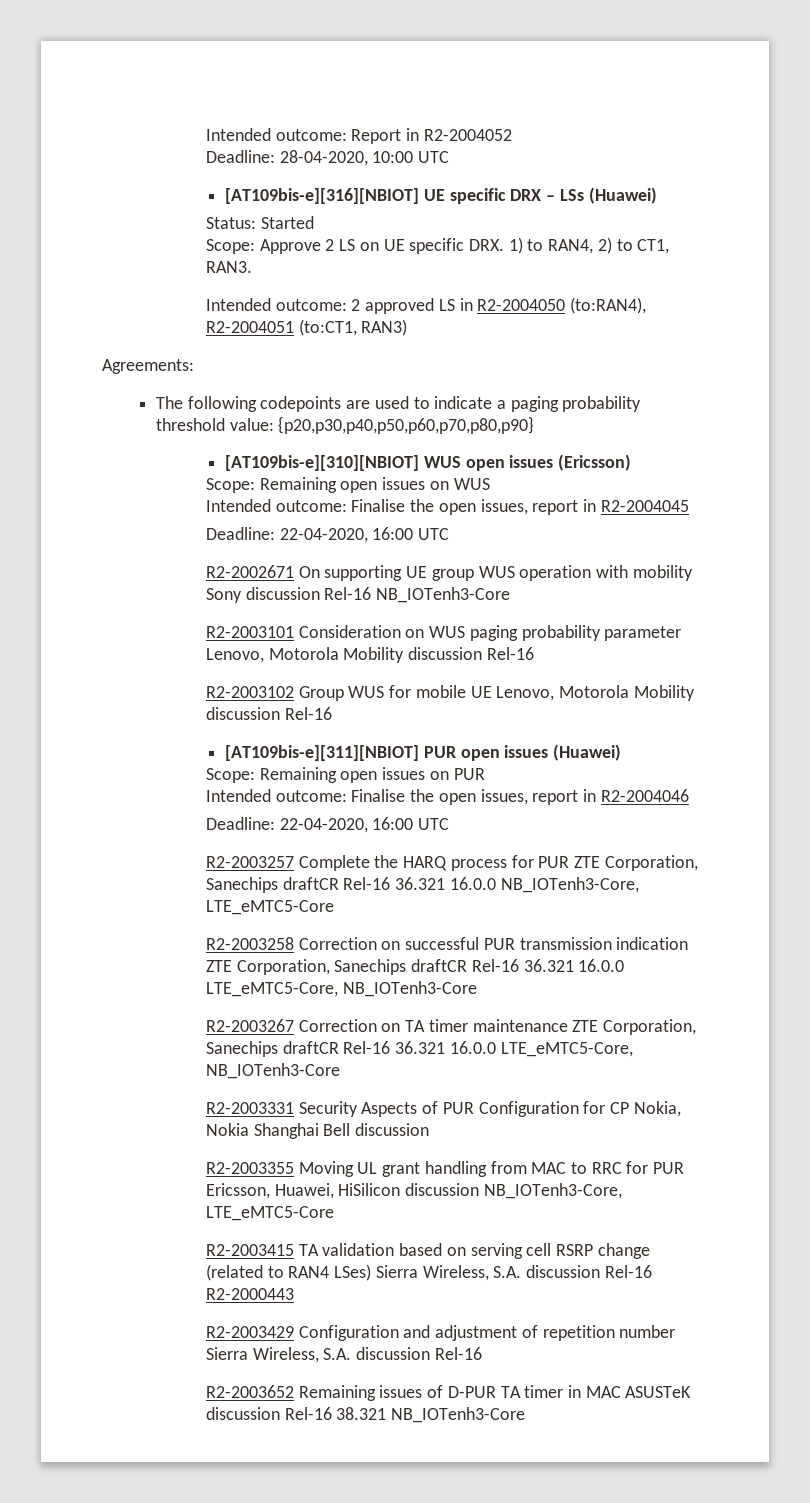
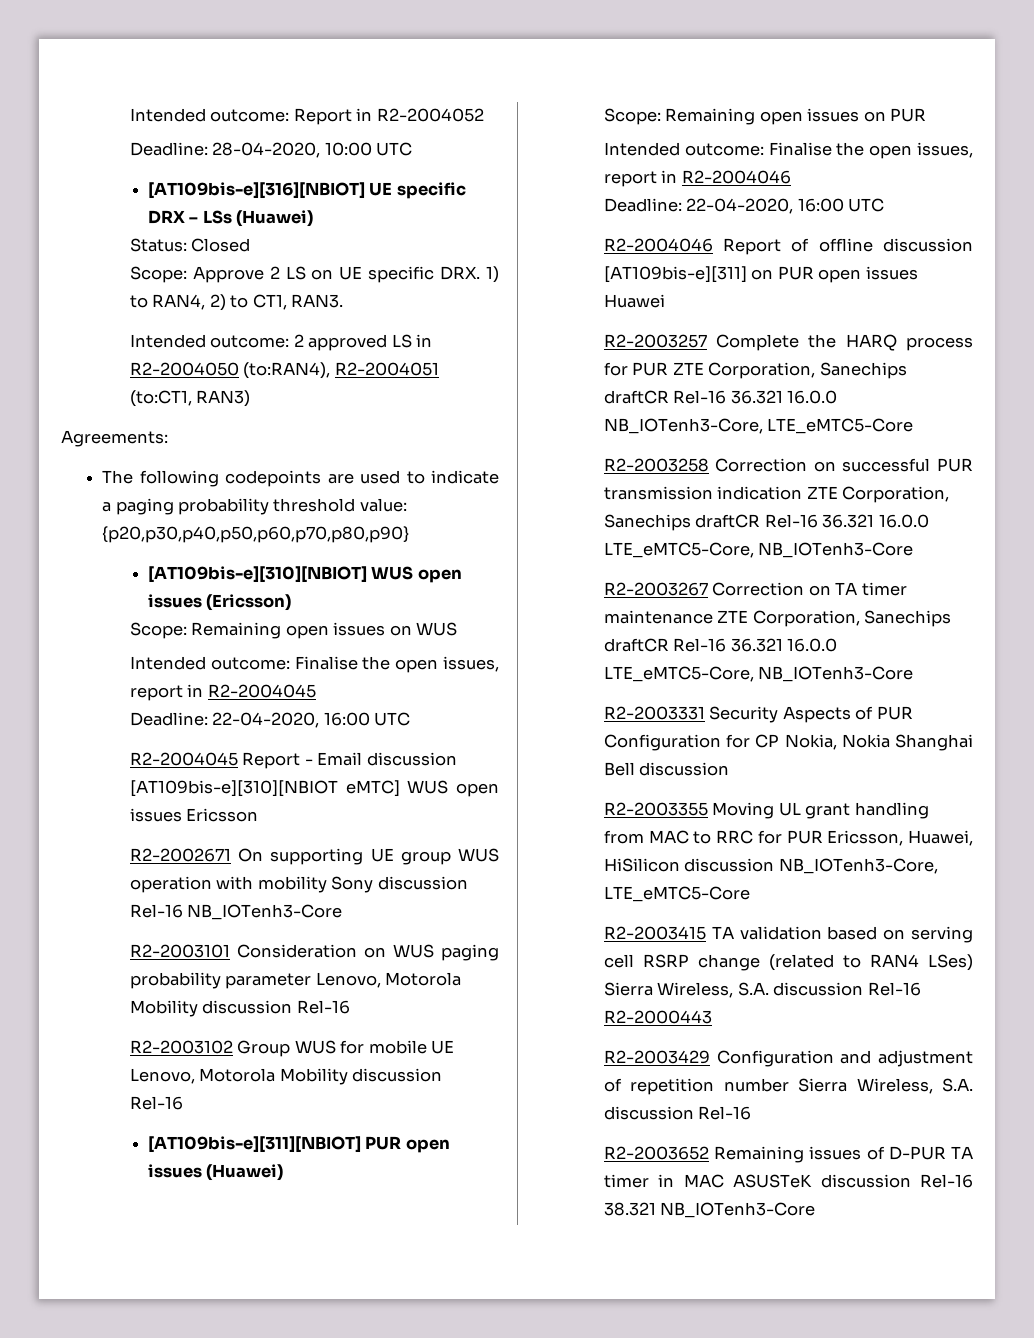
- Status: Started
+ Status: Closed
+ R2-2004045 Report - Email discussion [AT109bis-e][310][NBIOT eMTC] WUS open issues Ericsson
+ R2-2004046 Report of offline discussion [AT109bis-e][311] on PUR open issues Huawei

